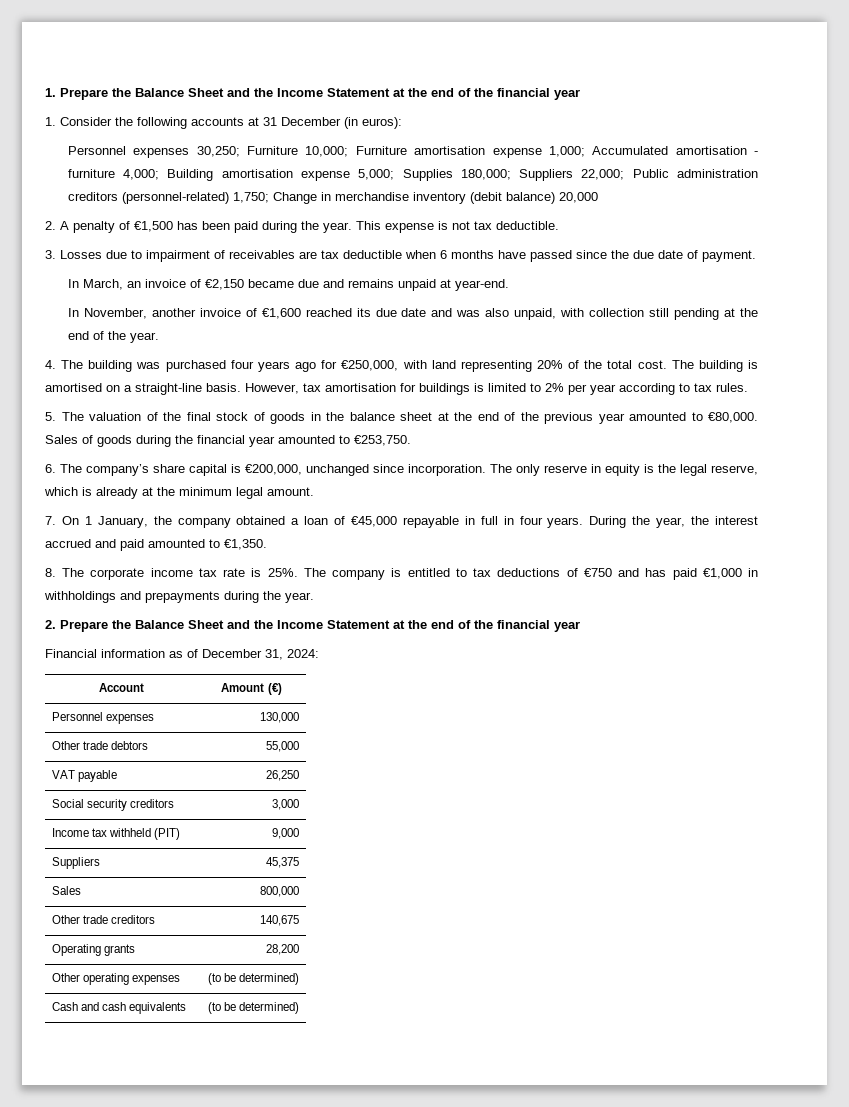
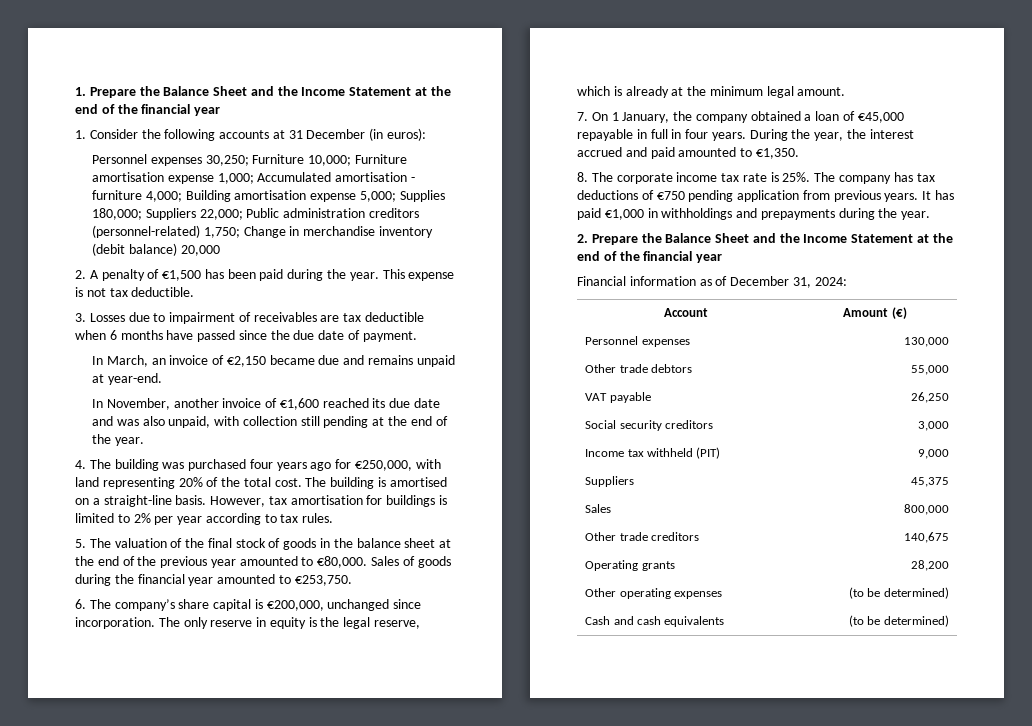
- The company is entitled to tax deductions of €750 and has paid €1,000 in withholdings and prepayments during the year.
+ The company has tax deductions of €750 pending application from previous years. It has paid €1,000 in withholdings and prepayments during the year.

